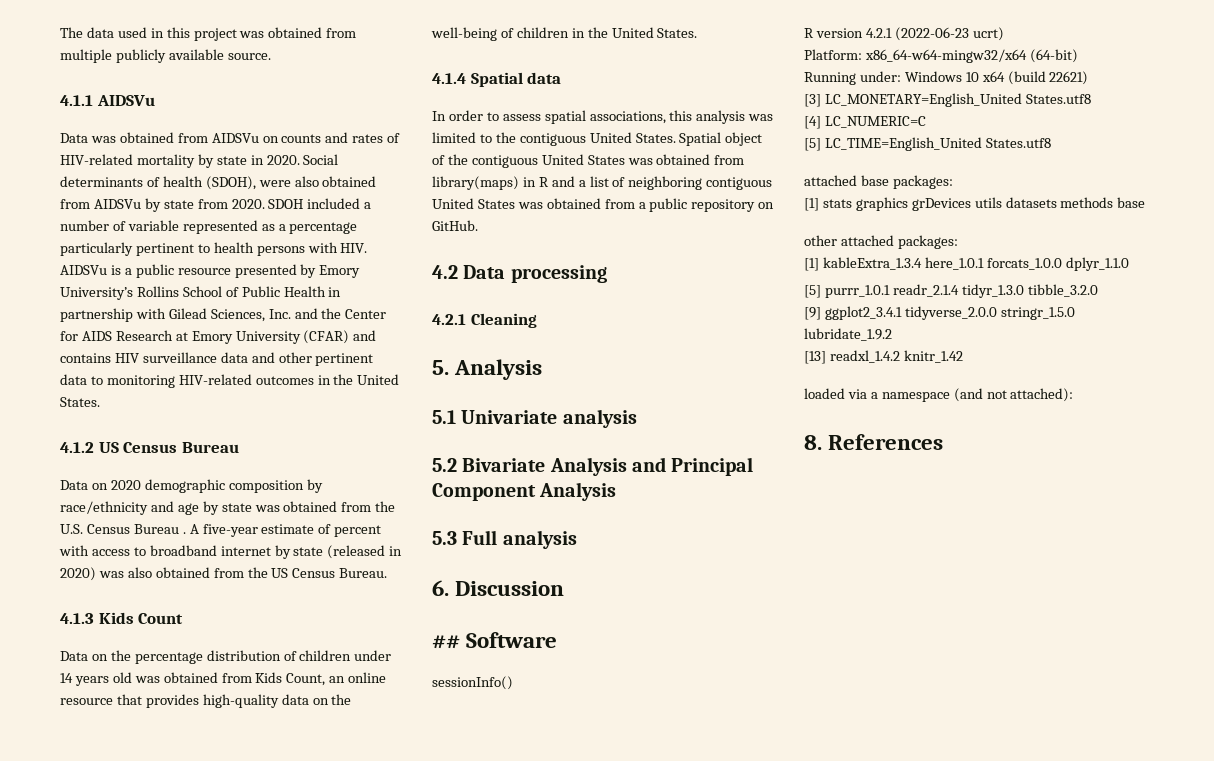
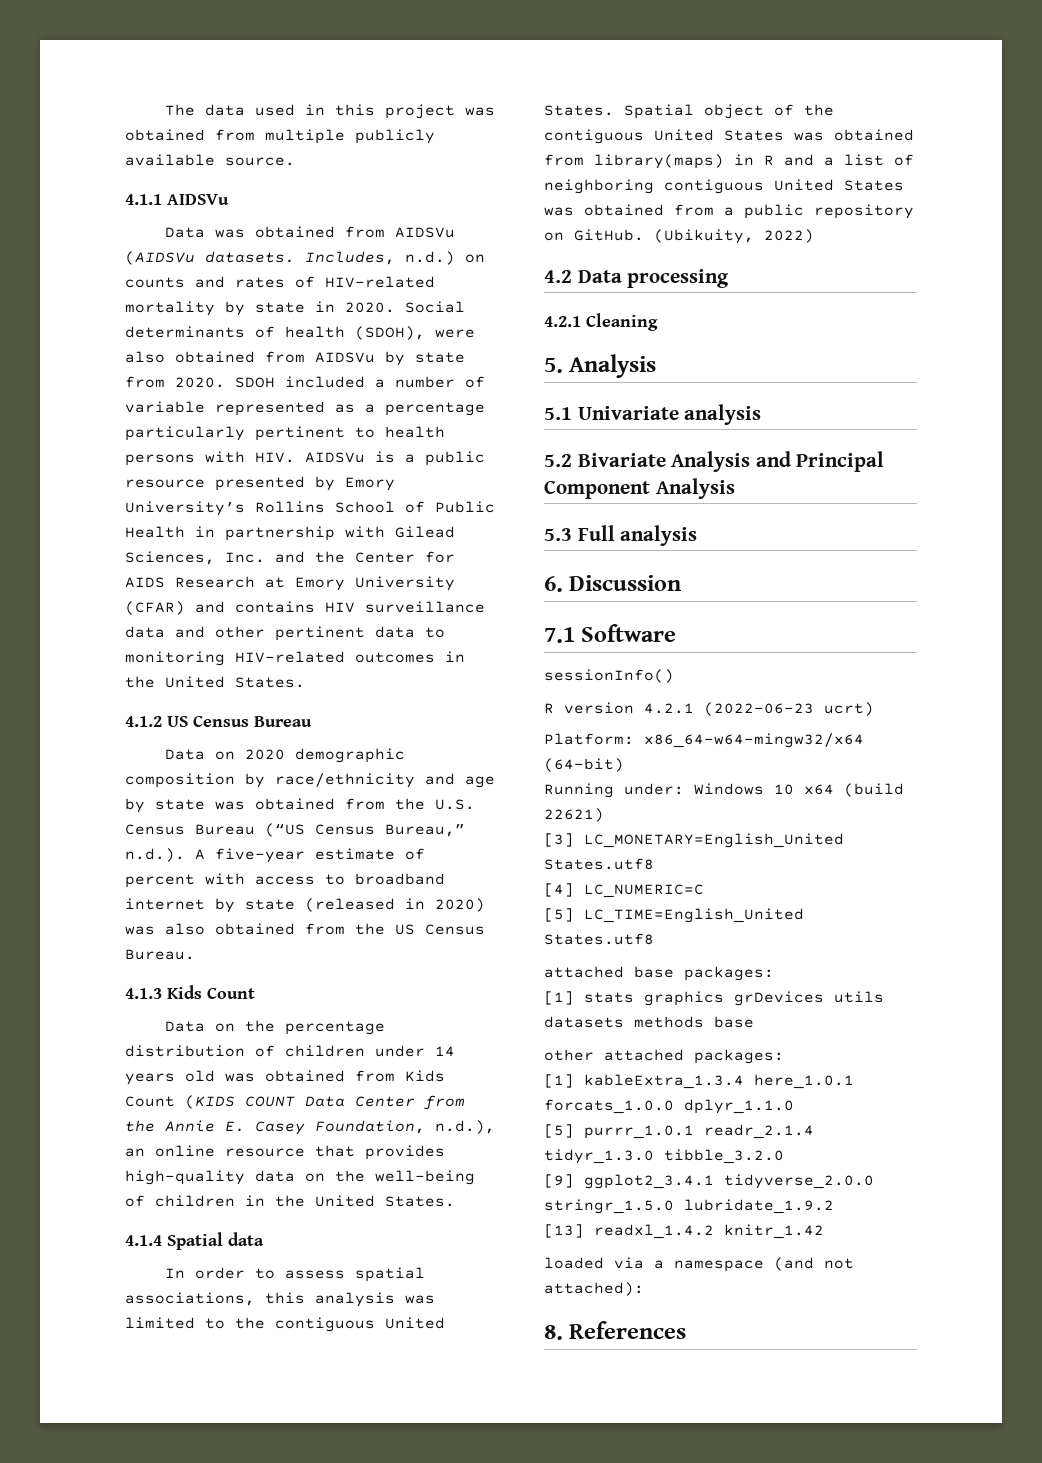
- Data was obtained from AIDSVu on counts and rates of HIV-related mortality by state in 2020.
+ Data was obtained from AIDSVu (AIDSVu datasets. Includes, n.d.) on counts and rates of HIV-related mortality by state in 2020.
- Data on 2020 demographic composition by race/ethnicity and age by state was obtained from the U.S. Census Bureau . A five-year estimate of percent with access to broadband internet by state (released in 2020) was also obtained from the US Census Bureau.
+ Data on 2020 demographic composition by race/ethnicity and age by state was obtained from the U.S. Census Bureau (“US Census Bureau,” n.d.). A five-year estimate of percent with access to broadband internet by state (released in 2020) was also obtained from the US Census Bureau.
- Data on the percentage distribution of children under 14 years old was obtained from Kids Count, an online resource that provides high-quality data on the well-being of children in the United States.
+ Data on the percentage distribution of children under 14 years old was obtained from Kids Count (KIDS COUNT Data Center from the Annie E. Casey Foundation, n.d.), an online resource that provides high-quality data on the well-being of children in the United States.
+ (Ubikuity, 2022)
- ## Software
+ 7.1 Software

